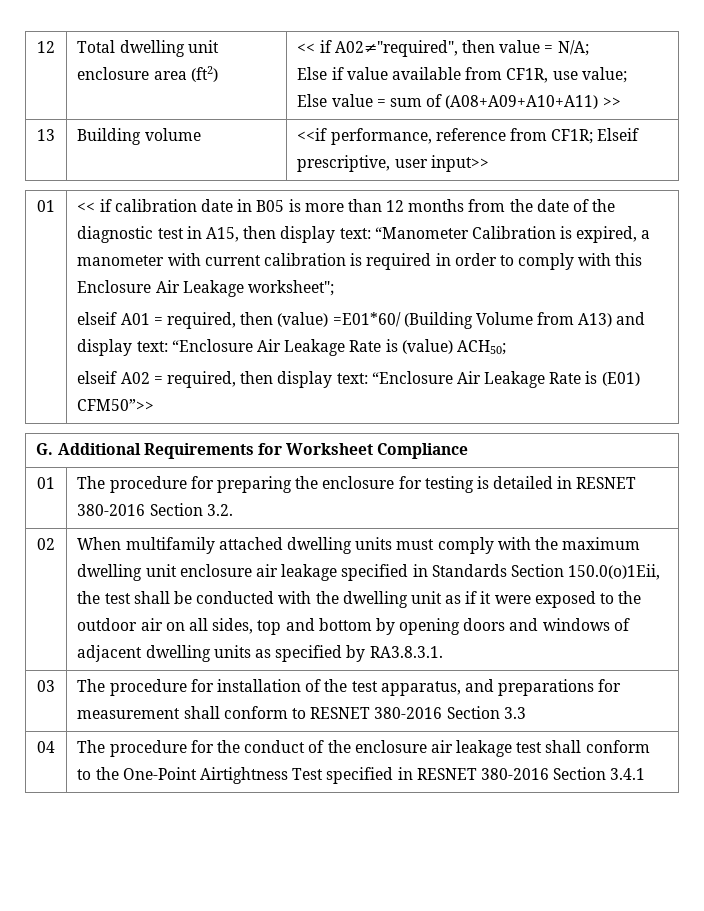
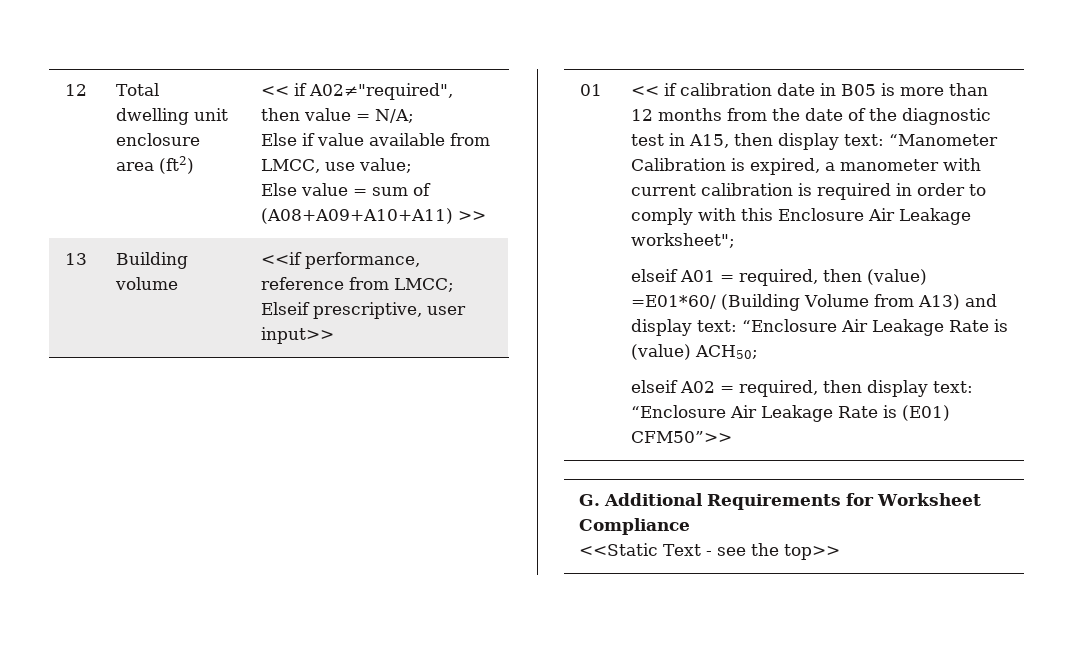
  12 | Total dwelling unit enclosure area (ft2) | << if A02≠"required", then value = N/A;
- Else if value available from CF1R, use value;
+ Else if value available from LMCC, use value;
- 13 | Building volume | <<if performance, reference from CF1R; Elseif prescriptive, user input>>
+ 13 | Building volume | <<if performance, reference from LMCC; Elseif prescriptive, user input>>
  G. Additional Requirements for Worksheet Compliance
- 01 | The procedure for preparing the enclosure for testing is detailed in RESNET 380-2016 Section 3.2.
- 02 | When multifamily attached dwelling units must comply with the maximum dwelling unit enclosure air leakage specified in Standards Section 150.0(o)1Eii, the test shall be conducted with the dwelling unit as if it were exposed to the outdoor air on all sides, top and bottom by opening doors and windows of adjacent dwelling units as specified by RA3.8.3.1.
- 03 | The procedure for installation of the test apparatus, and preparations for measurement shall conform to RESNET 380-2016 Section 3.3
- 04 | The procedure for the conduct of the enclosure air leakage test shall conform to the One-Point Airtightness Test specified in RESNET 380-2016 Section 3.4.1
+ <<Static Text - see the top>>

